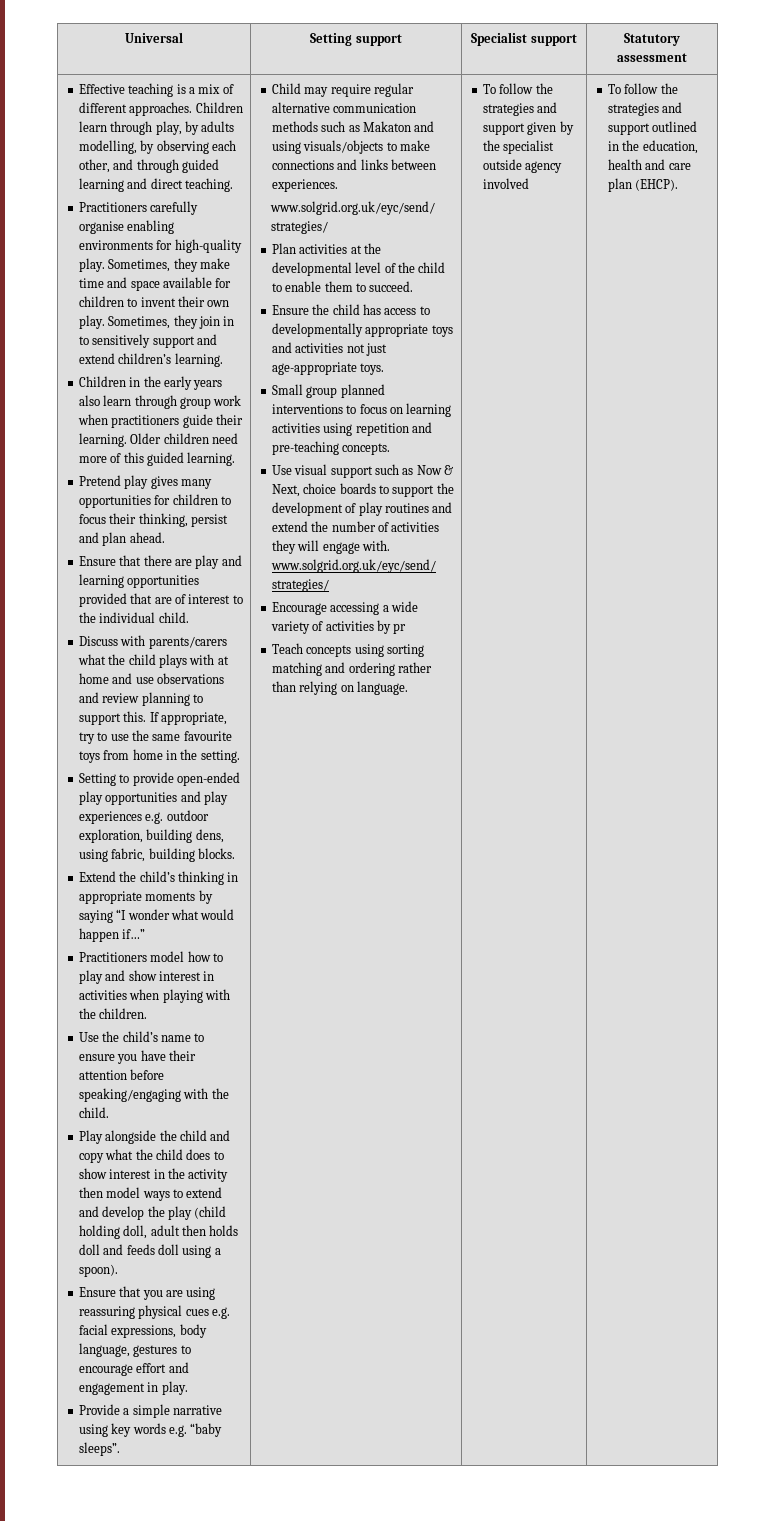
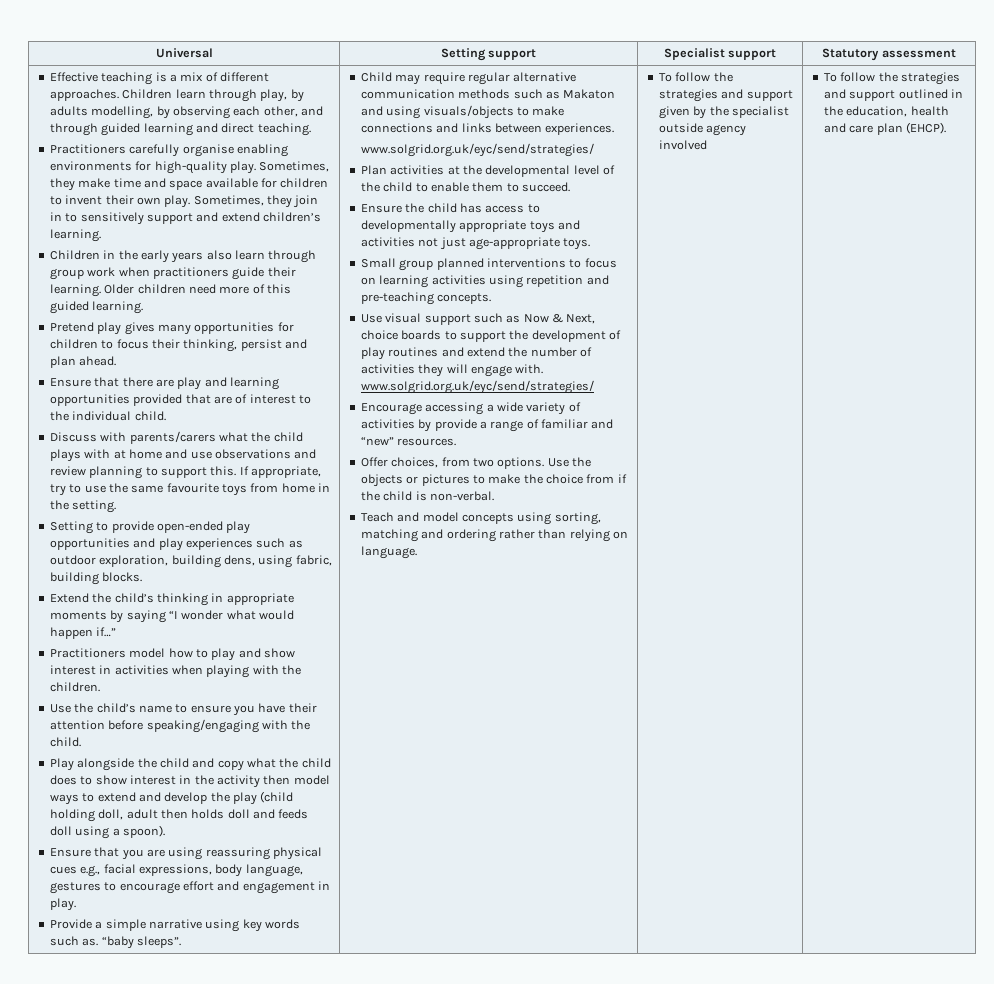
- Setting to provide open-ended play opportunities and play experiences e.g. outdoor exploration, building dens, using fabric, building blocks.
+ Setting to provide open-ended play opportunities and play experiences such as outdoor exploration, building dens, using fabric, building blocks.
- Ensure that you are using reassuring physical cues e.g. facial expressions, body language, gestures to encourage effort and engagement in play.
+ Ensure that you are using reassuring physical cues e.g., facial expressions, body language, gestures to encourage effort and engagement in play.
- Provide a simple narrative using key words e.g. “baby sleeps”.
+ Provide a simple narrative using key words such as. “baby sleeps”.
- Encourage accessing a wide variety of activities by pr
+ Encourage accessing a wide variety of activities by provide a range of familiar and “new” resources.
+ Offer choices, from two options. Use the objects or pictures to make the choice from if the child is non-verbal.
- Teach concepts using sorting matching and ordering rather than relying on language.
+ Teach and model concepts using sorting, matching and ordering rather than relying on language.

